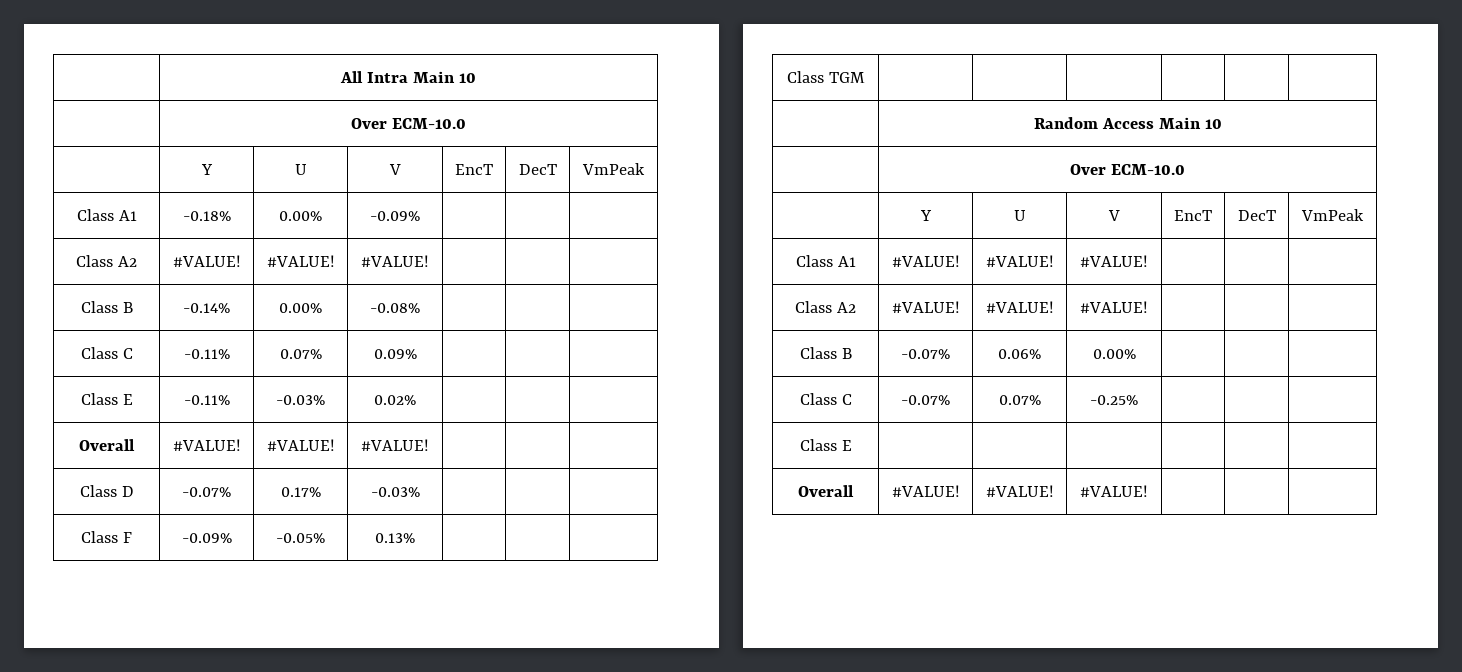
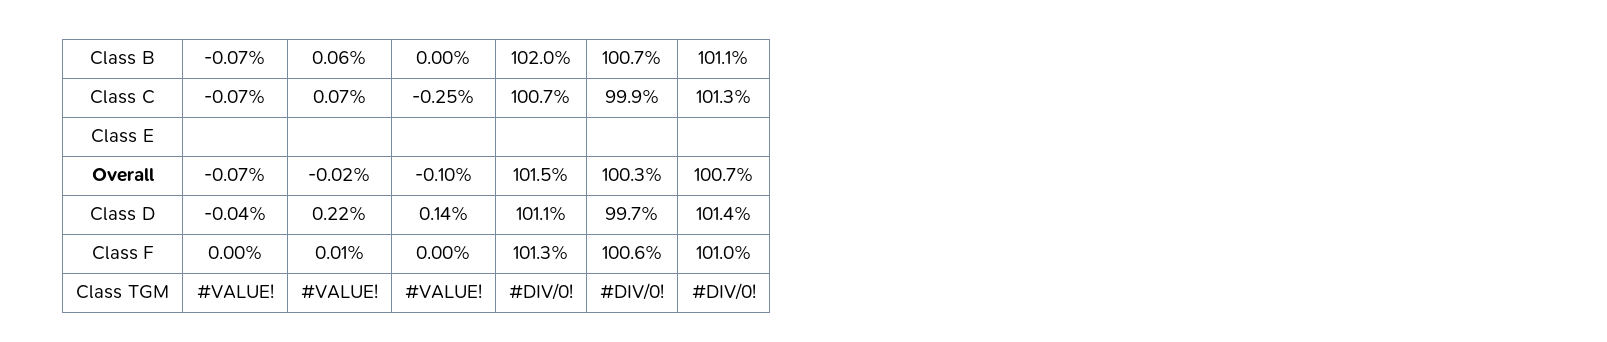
- | All Intra Main 10
- | Over ECM-10.0
- | Y | U | V | EncT | DecT | VmPeak
- Class A1 | -0.18% | 0.00% | -0.09% | | |
- Class A2 | #VALUE! | #VALUE! | #VALUE! | | |
- Class B | -0.14% | 0.00% | -0.08% | | |
- Class C | -0.11% | 0.07% | 0.09% | | |
- Class E | -0.11% | -0.03% | 0.02% | | |
- Overall | #VALUE! | #VALUE! | #VALUE! | | |
- Class D | -0.07% | 0.17% | -0.03% | | |
- Class F | -0.09% | -0.05% | 0.13% | | |
- Class TGM | | | | | |
- | Random Access Main 10
- | Over ECM-10.0
- | Y | U | V | EncT | DecT | VmPeak
- Class A1 | #VALUE! | #VALUE! | #VALUE! | | |
- Class A2 | #VALUE! | #VALUE! | #VALUE! | | |
- Class B | -0.07% | 0.06% | 0.00% | | |
+ Class B | -0.07% | 0.06% | 0.00% | 102.0% | 100.7% | 101.1%
- Class C | -0.07% | 0.07% | -0.25% | | |
+ Class C | -0.07% | 0.07% | -0.25% | 100.7% | 99.9% | 101.3%
  Class E | | | | | |
- Overall | #VALUE! | #VALUE! | #VALUE! | | |
+ Overall | -0.07% | -0.02% | -0.10% | 101.5% | 100.3% | 100.7%
+ Class D | -0.04% | 0.22% | 0.14% | 101.1% | 99.7% | 101.4%
+ Class F | 0.00% | 0.01% | 0.00% | 101.3% | 100.6% | 101.0%
+ Class TGM | #VALUE! | #VALUE! | #VALUE! | #DIV/0! | #DIV/0! | #DIV/0!

